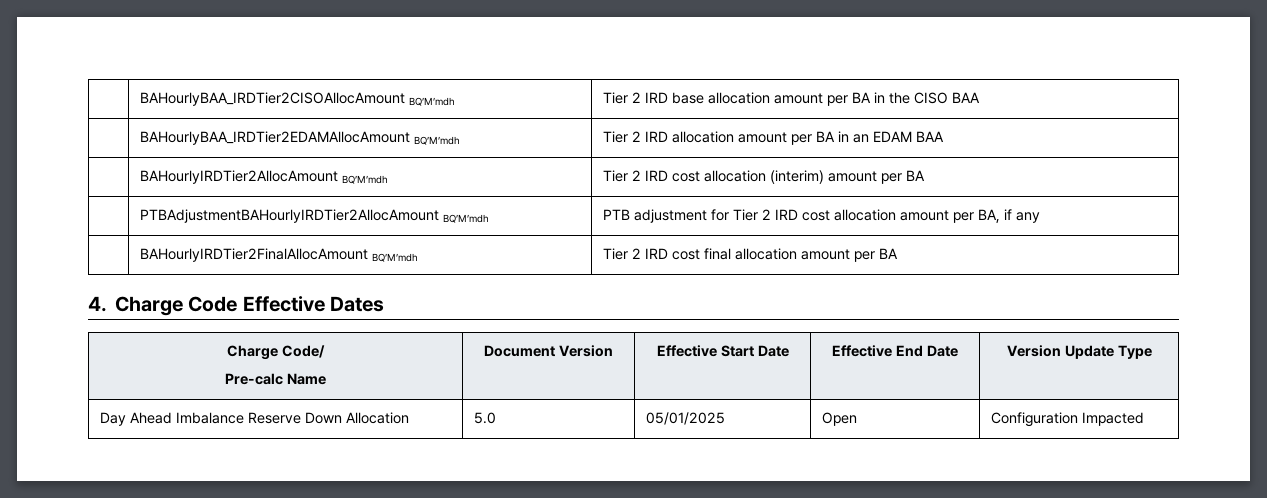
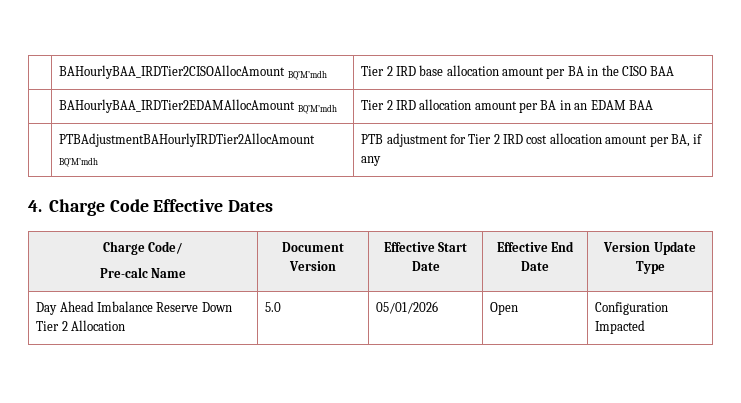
- | BAHourlyIRDTier2AllocAmount BQ’M’mdh | Tier 2 IRD cost allocation (interim) amount per BA
- | BAHourlyIRDTier2FinalAllocAmount BQ’M’mdh | Tier 2 IRD cost final allocation amount per BA
- Day Ahead Imbalance Reserve Down Allocation | 5.0 | 05/01/2025 | Open | Configuration Impacted
+ Day Ahead Imbalance Reserve Down Tier 2 Allocation | 5.0 | 05/01/2026 | Open | Configuration Impacted

